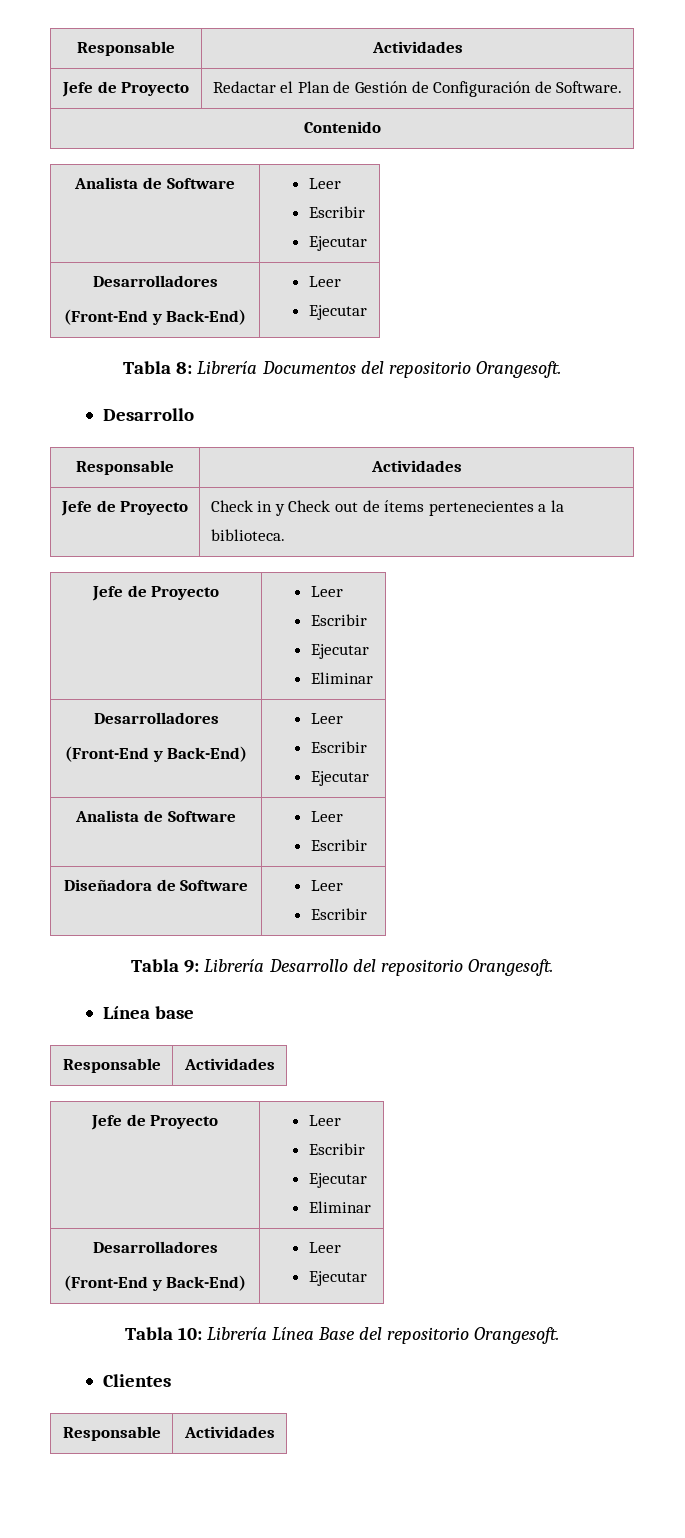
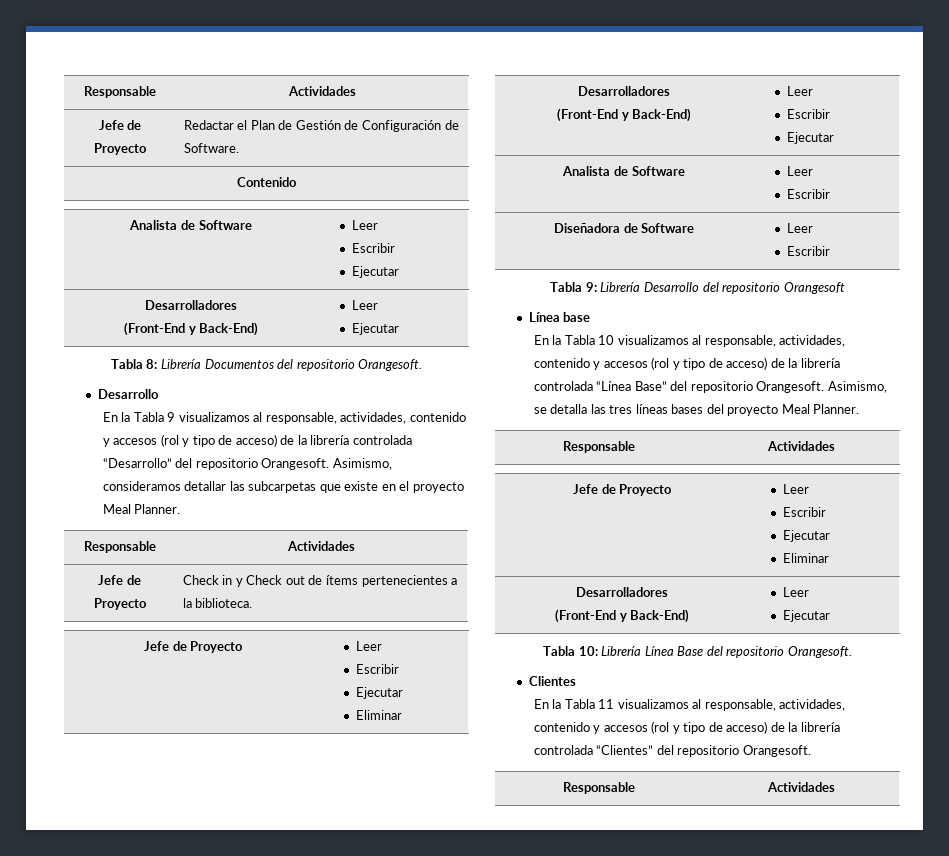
+ En la Tabla 9 visualizamos al responsable, actividades, contenido y accesos (rol y tipo de acceso) de la librería controlada “Desarrollo” del repositorio Orangesoft. Asimismo, consideramos detallar las subcarpetas que existe en el proyecto Meal Planner.
- Tabla 9: Librería Desarrollo del repositorio Orangesoft.
+ Tabla 9: Librería Desarrollo del repositorio Orangesoft
+ En la Tabla 10 visualizamos al responsable, actividades, contenido y accesos (rol y tipo de acceso) de la librería controlada “Línea Base” del repositorio Orangesoft. Asimismo, se detalla las tres líneas bases del proyecto Meal Planner.
+ En la Tabla 11 visualizamos al responsable, actividades, contenido y accesos (rol y tipo de acceso) de la librería controlada “Clientes” del repositorio Orangesoft.

